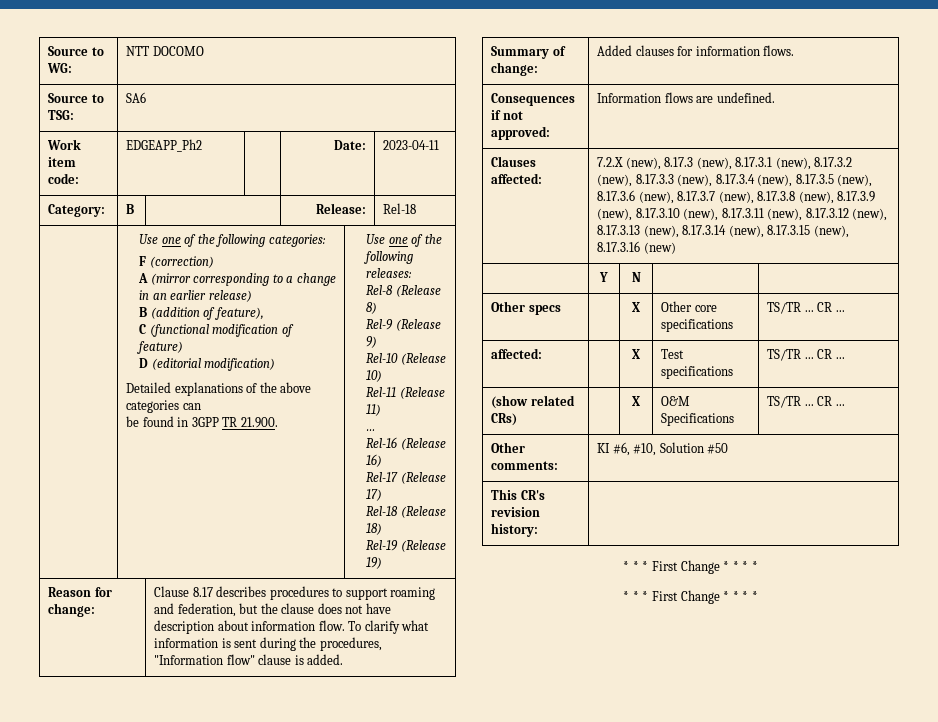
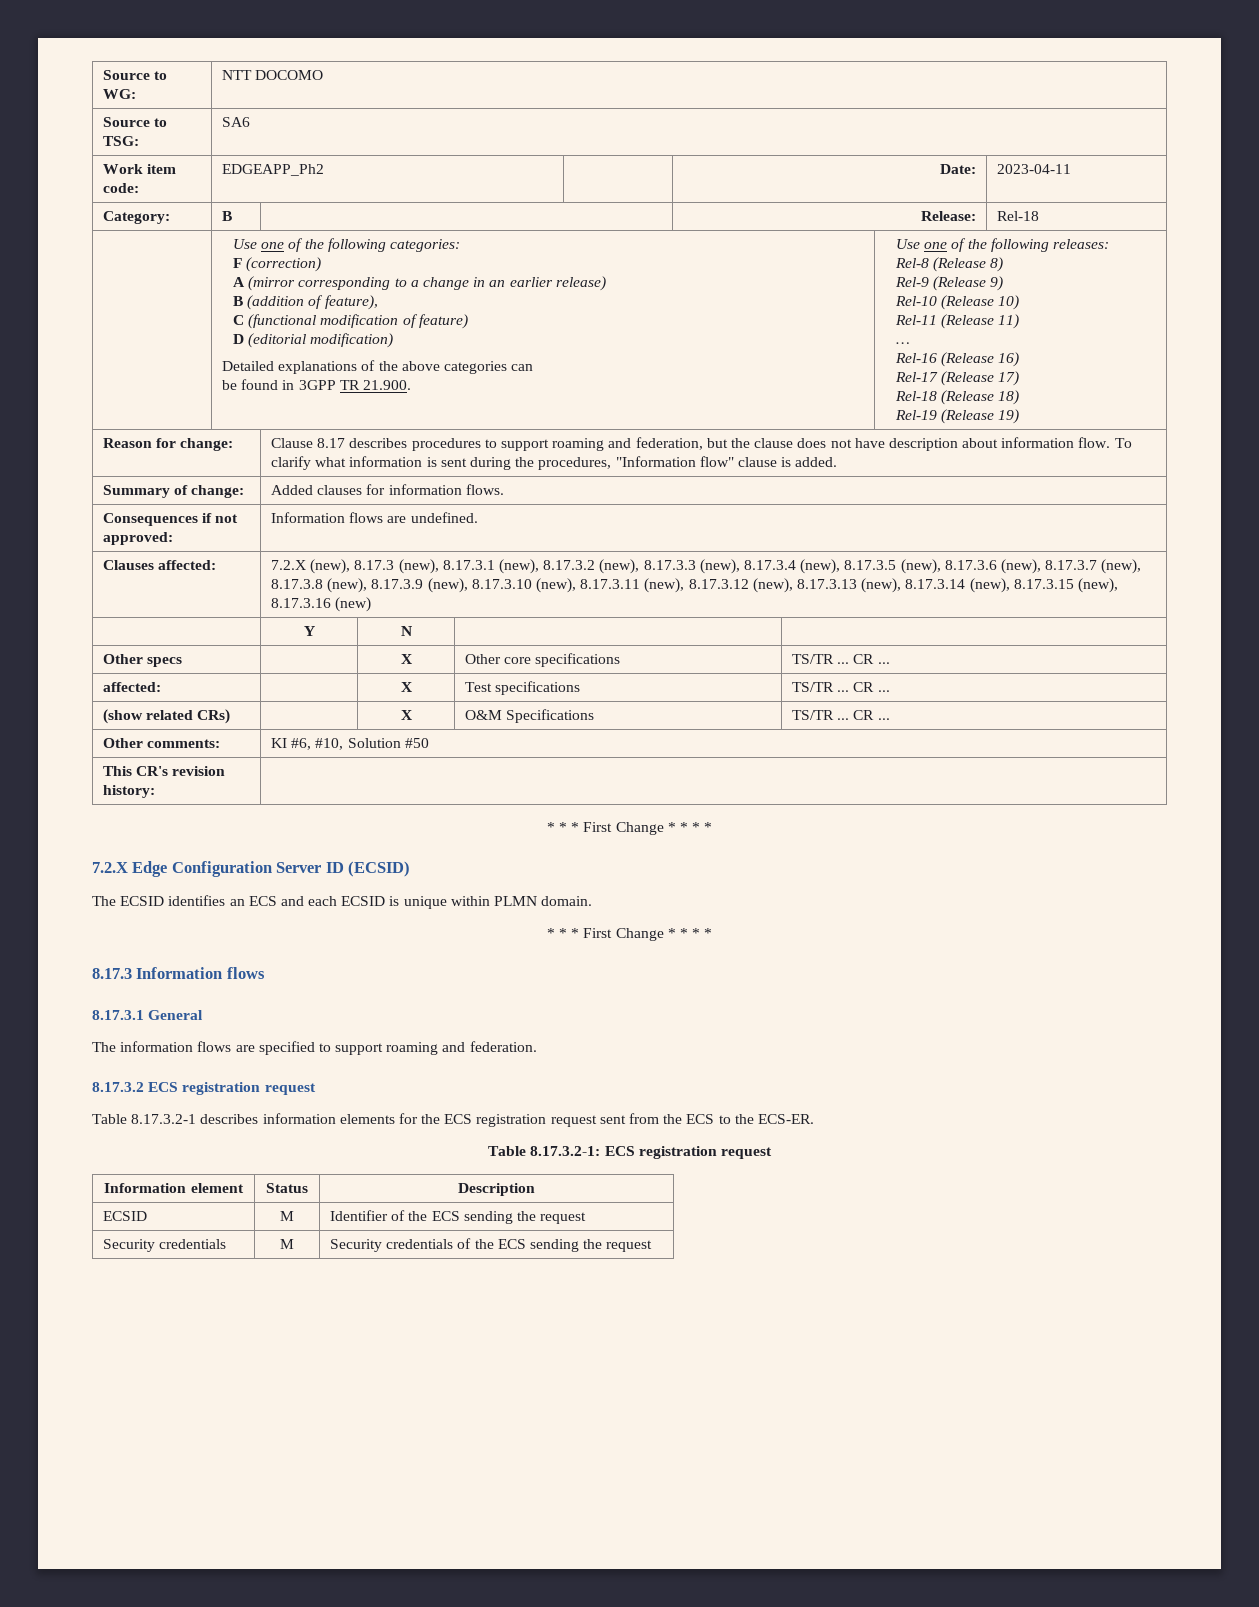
  This CR's revision history: |
  * * * First Change * * * *
+ 7.2.X Edge Configuration Server ID (ECSID)
+ The ECSID identifies an ECS and each ECSID is unique within PLMN domain.
  * * * First Change * * * *
+ 8.17.3 Information flows
+ 8.17.3.1 General
+ The information flows are specified to support roaming and federation.
+ 8.17.3.2 ECS registration request
+ Table 8.17.3.2-1 describes information elements for the ECS registration request sent from the ECS to the ECS-ER.
+ Table 8.17.3.2-1: ECS registration request
+ Information element | Status | Description
+ ECSID | M | Identifier of the ECS sending the request
+ Security credentials | M | Security credentials of the ECS sending the request

